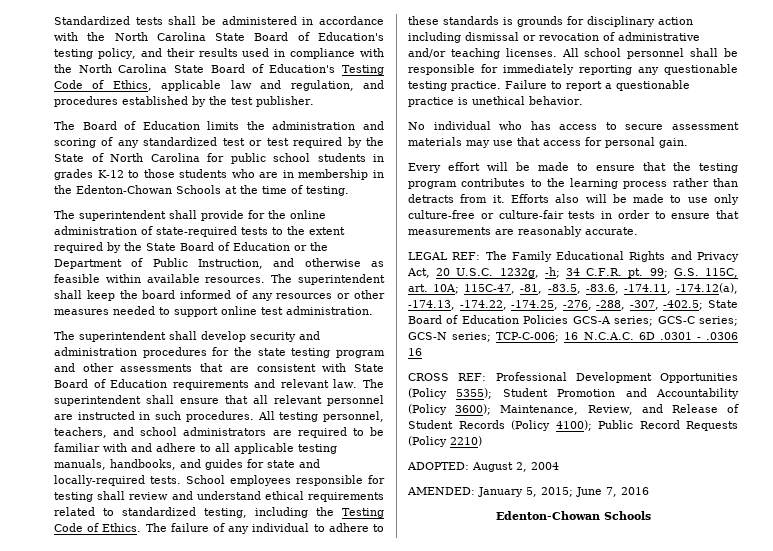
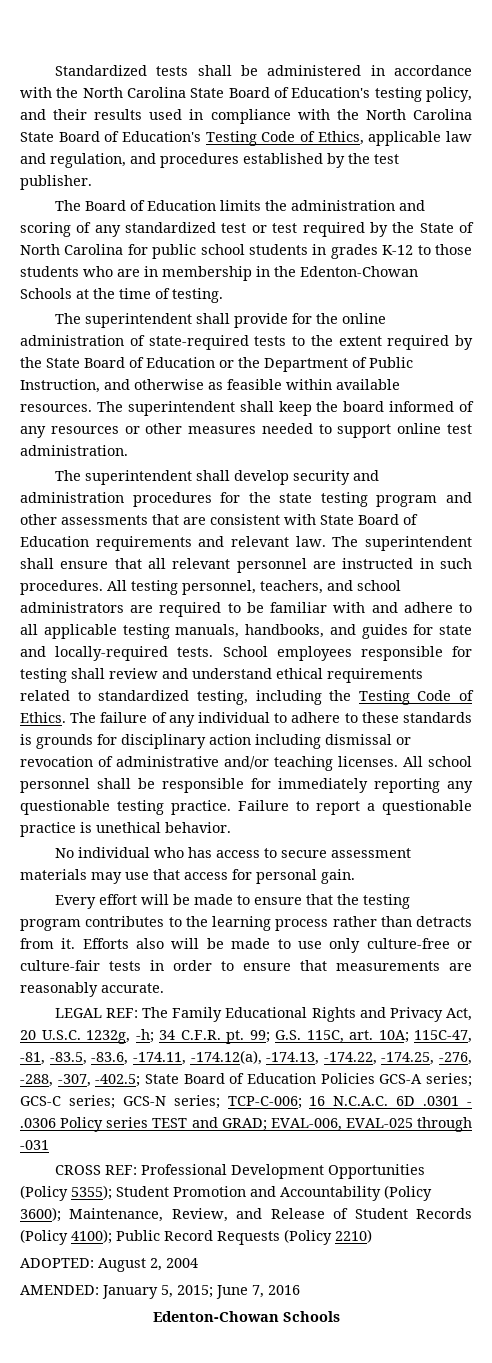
- 99; G.S. 115C, art. 10A; 115C-47, -81, -83.5, -83.6, -174.11, -174.12(a), -174.13, -174.22, -174.25, -276, -288, -307, -402.5; State Board of Education Policies GCS-A series; GCS-C series; GCS-N series; TCP-C-006; 16 N.C.A.C. 6D .0301 - .0306 16
+ 99; G.S. 115C, art. 10A; 115C-47, -81, -83.5, -83.6, -174.11, -174.12(a), -174.13, -174.22, -174.25, -276, -288, -307, -402.5; State Board of Education Policies GCS-A series; GCS-C series; GCS-N series; TCP-C-006; 16 N.C.A.C. 6D .0301 - .0306 Policy series TEST and GRAD; EVAL-006, EVAL-025 through -031

